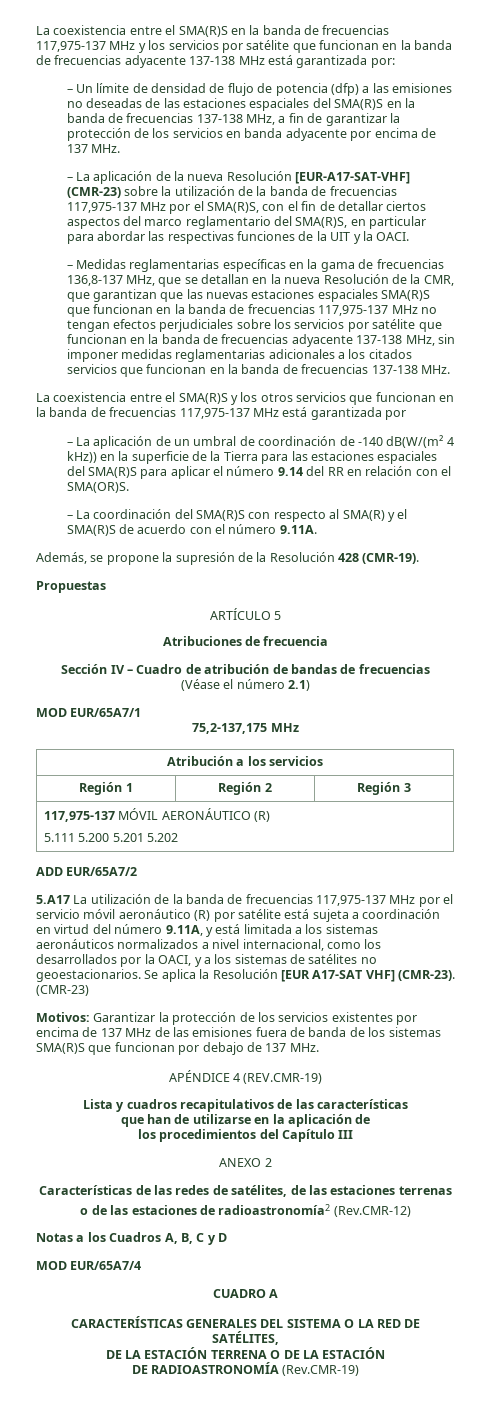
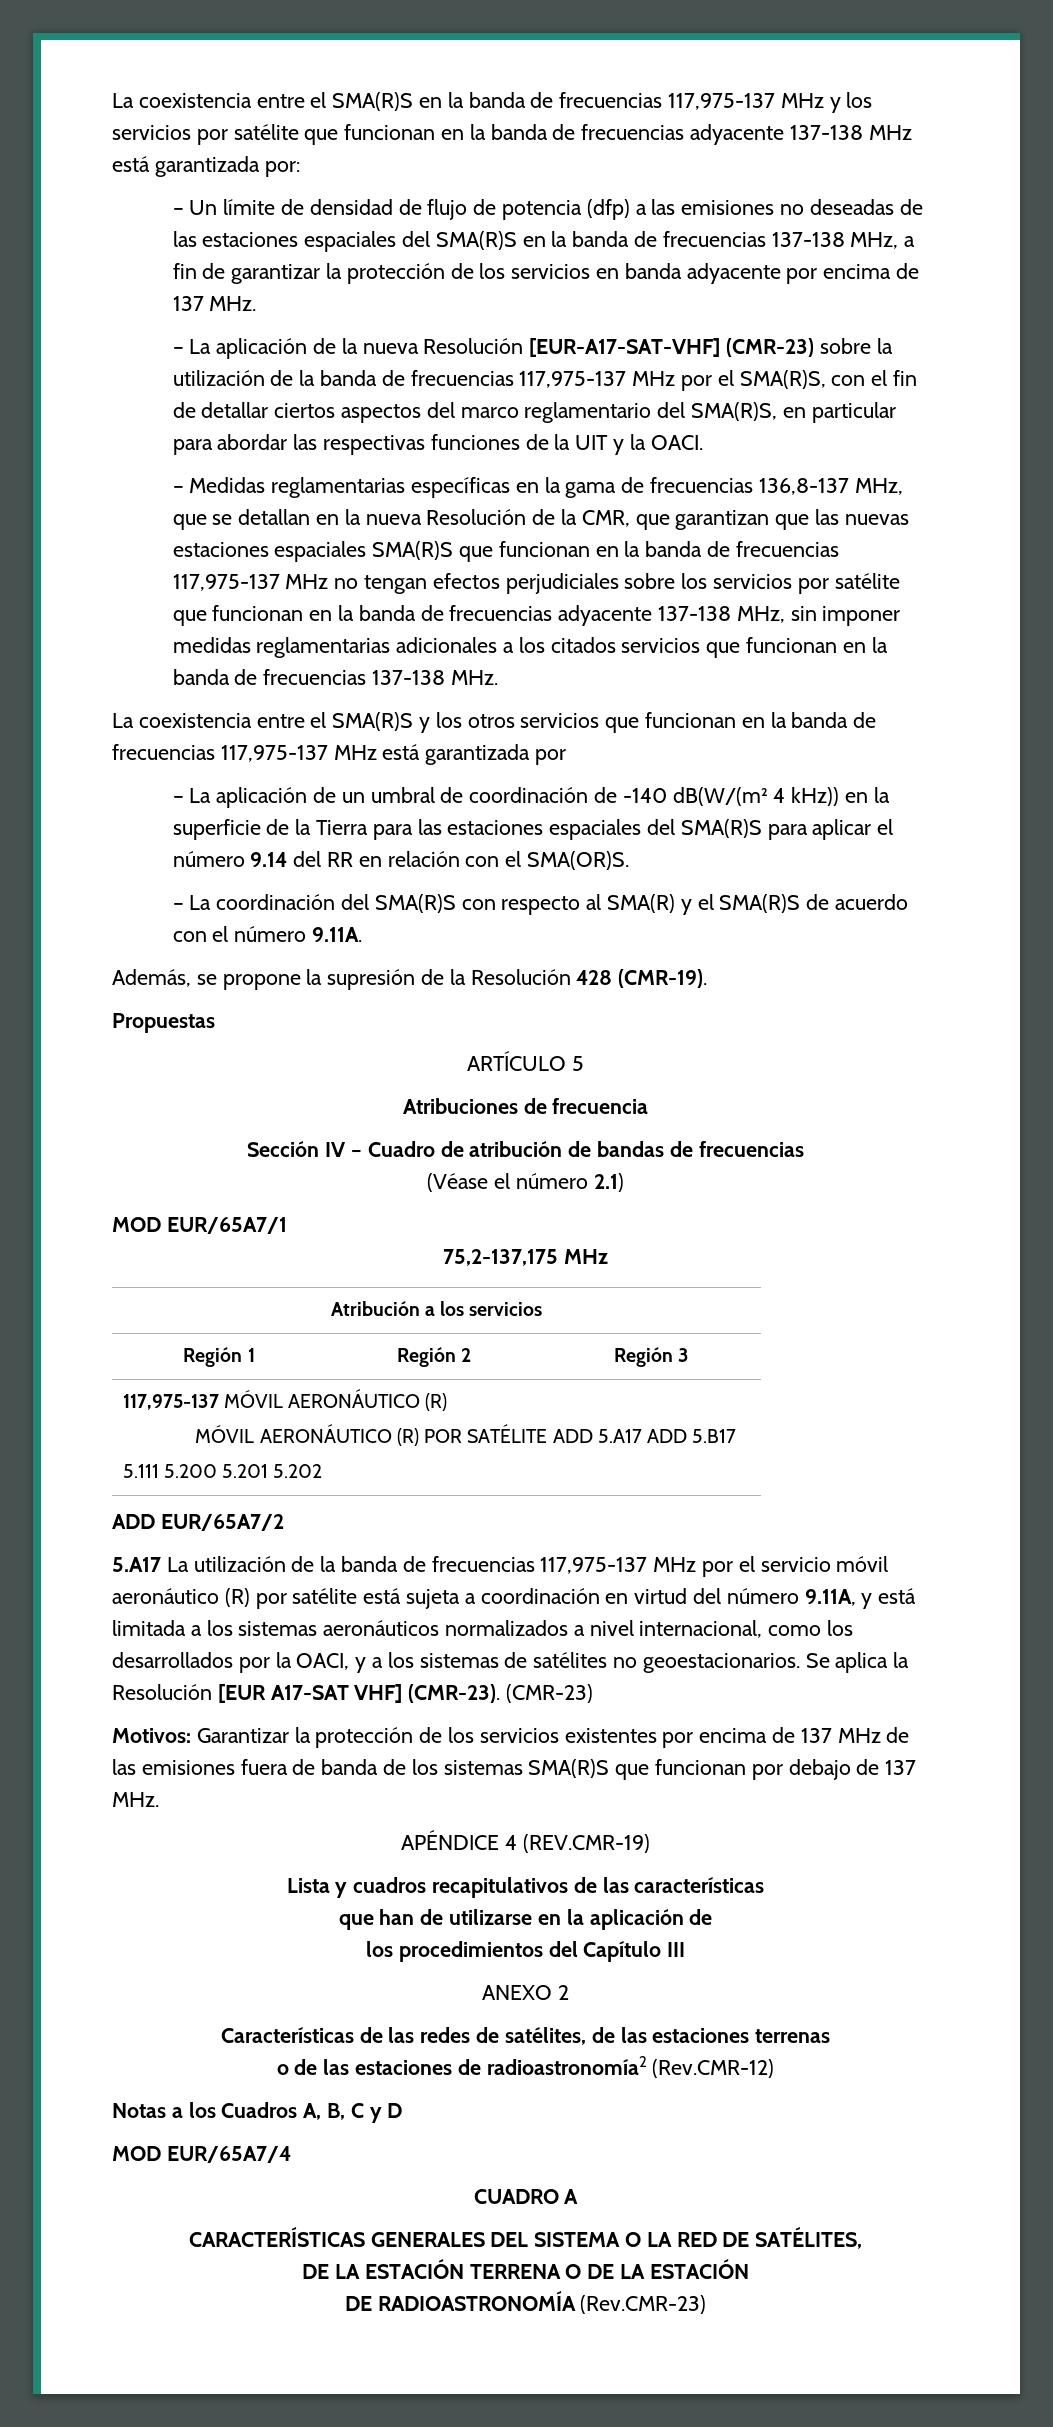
  117,975-137 MÓVIL AERONÁUTICO (R)
+ MÓVIL AERONÁUTICO (R) POR SATÉLITE ADD 5.A17 ADD 5.B17
- DE RADIOASTRONOMÍA (Rev.CMR-19)
+ DE RADIOASTRONOMÍA (Rev.CMR-23)

